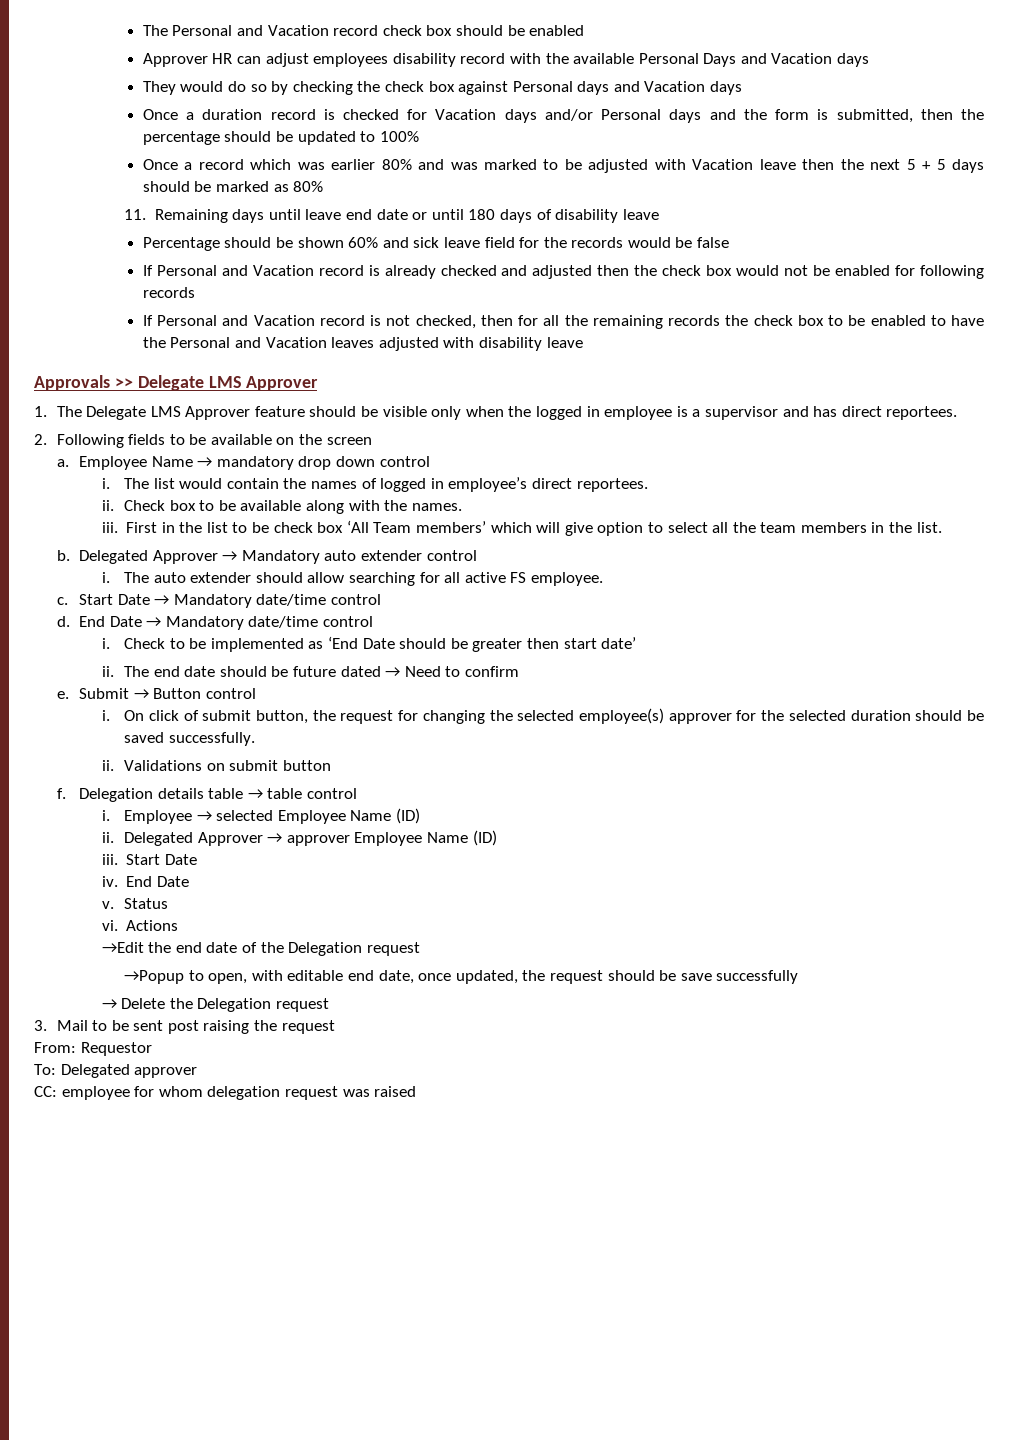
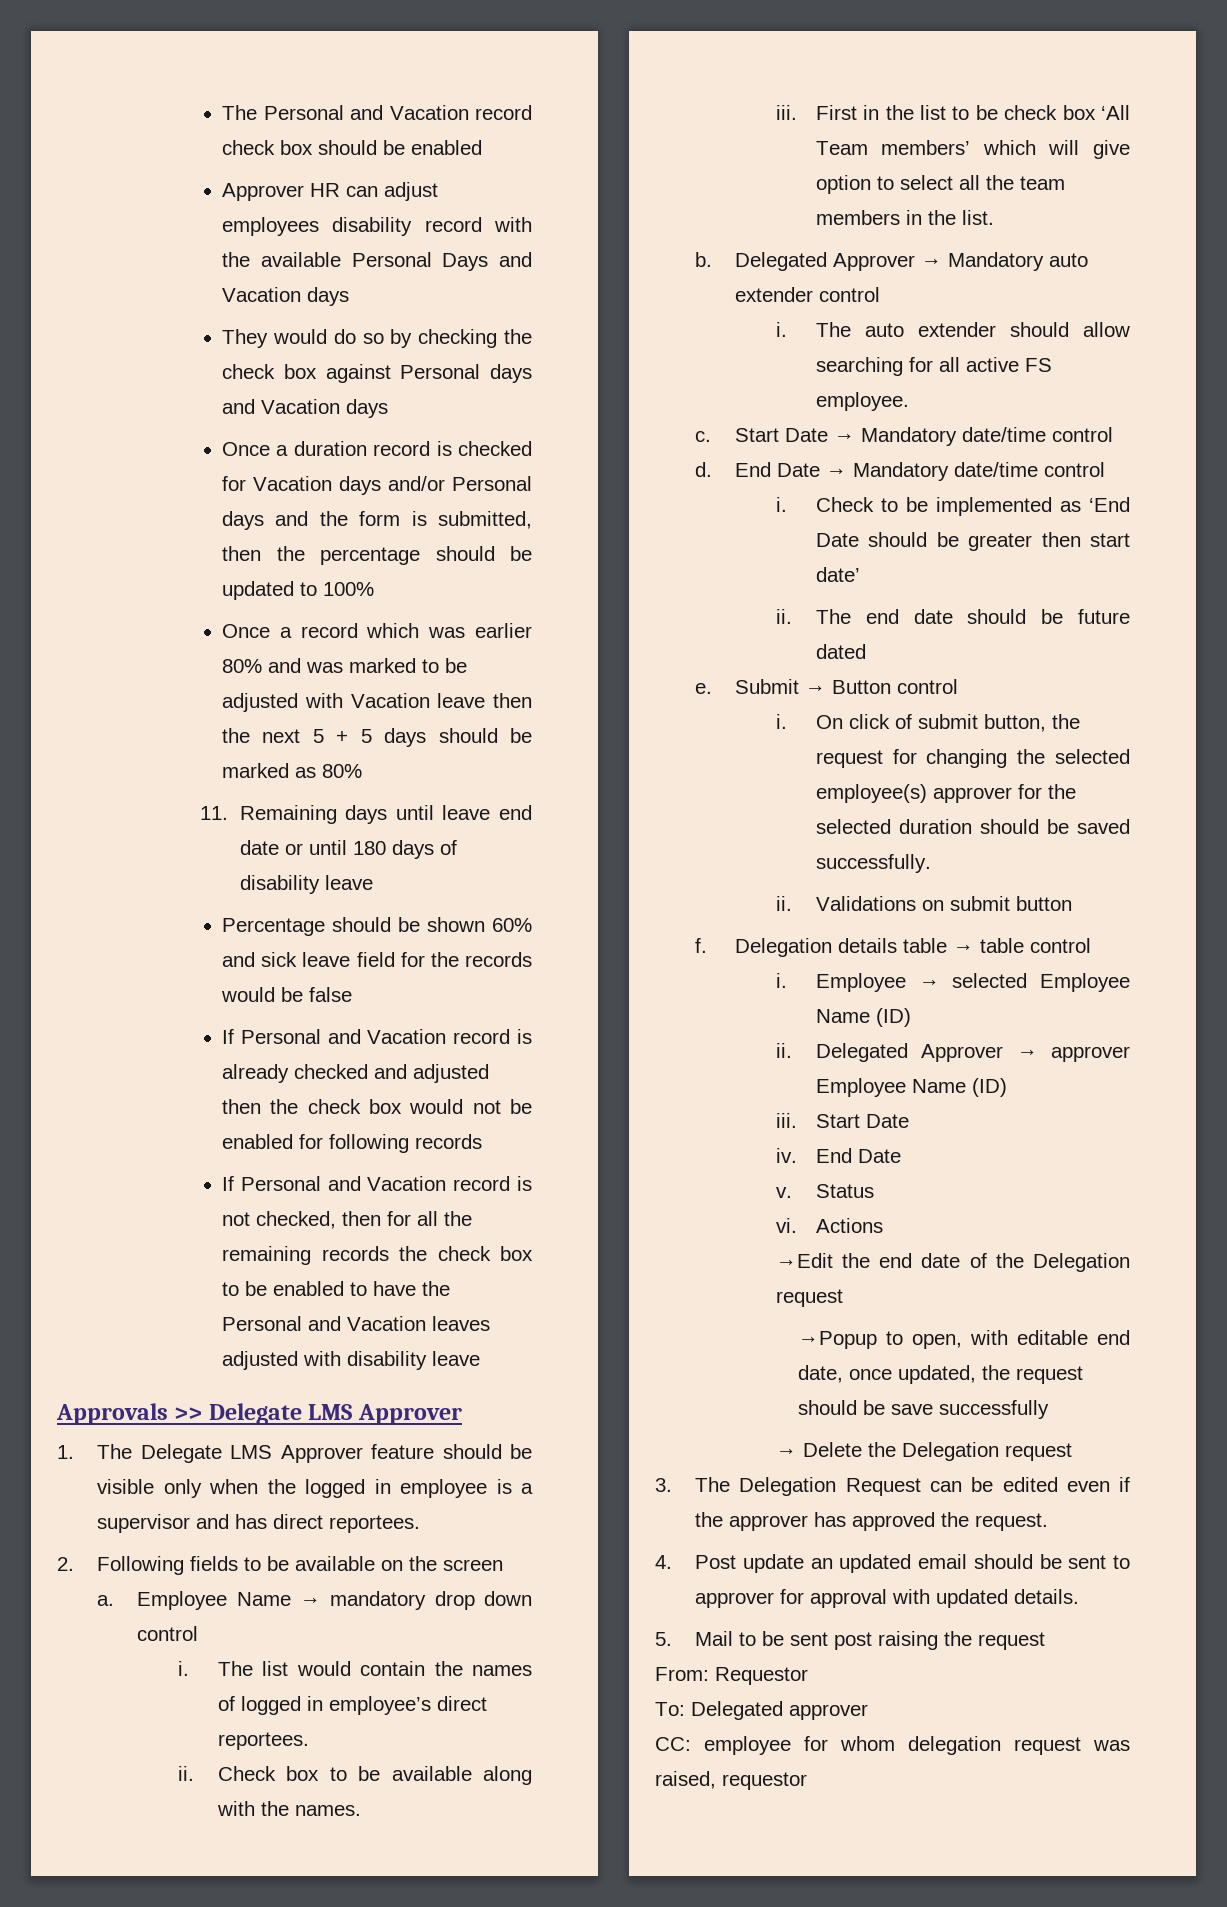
- The end date should be future dated → Need to confirm
+ The end date should be future dated
- 3. Mail to be sent post raising the request
+ 3. The Delegation Request can be edited even if the approver has approved the request.
+ 4. Post update an updated email should be sent to approver for approval with updated details.
+ 5. Mail to be sent post raising the request
- CC: employee for whom delegation request was raised
+ CC: employee for whom delegation request was raised, requestor

